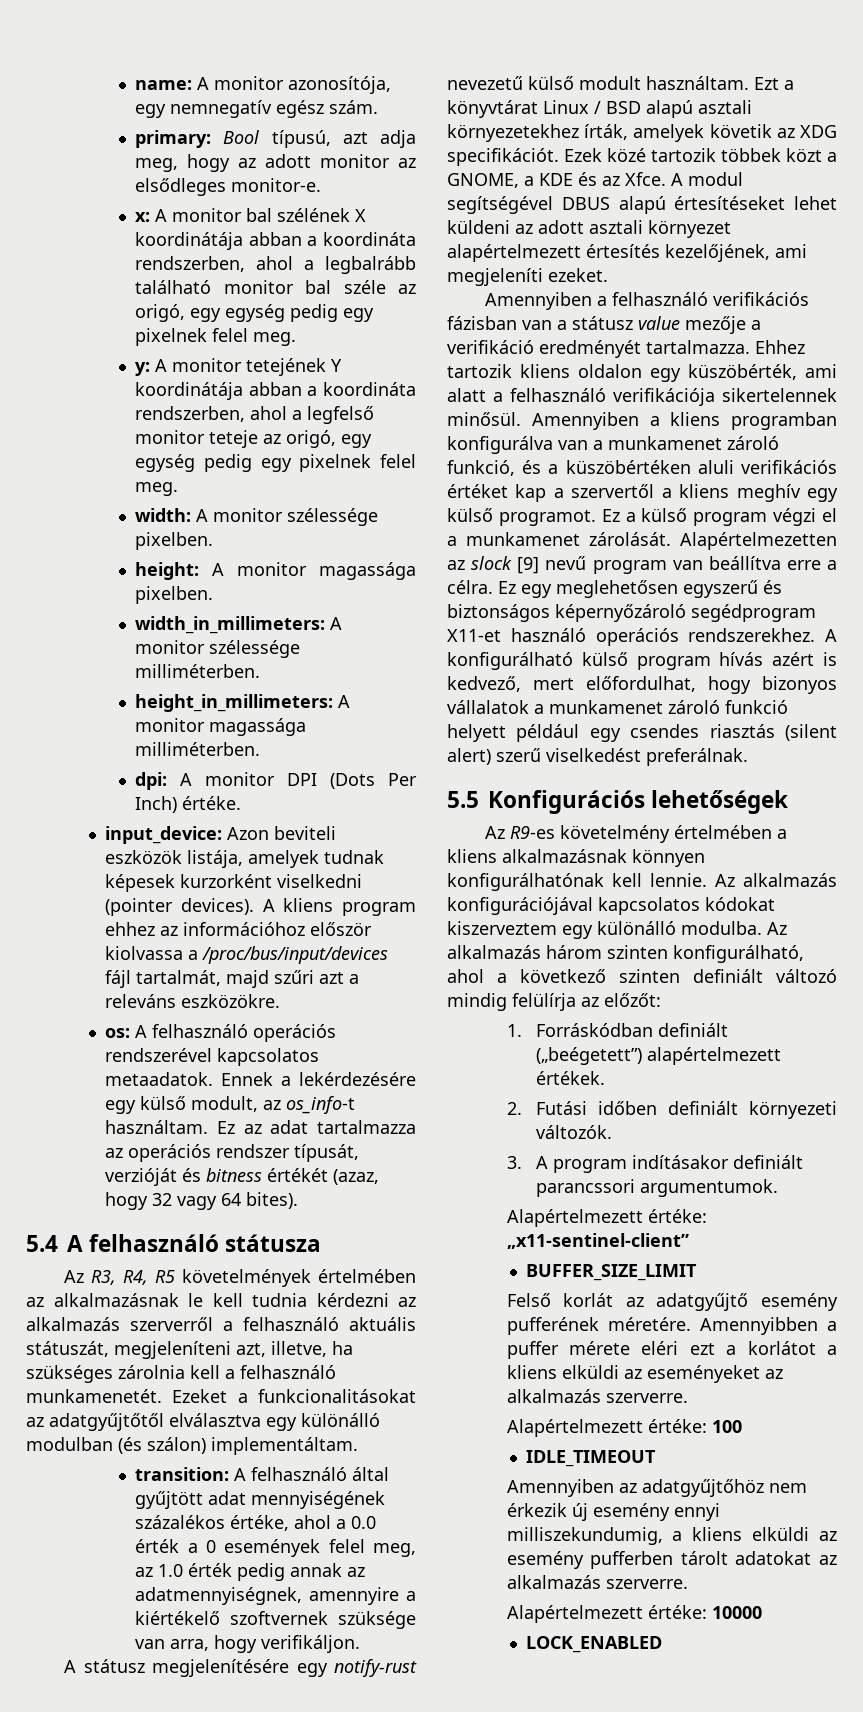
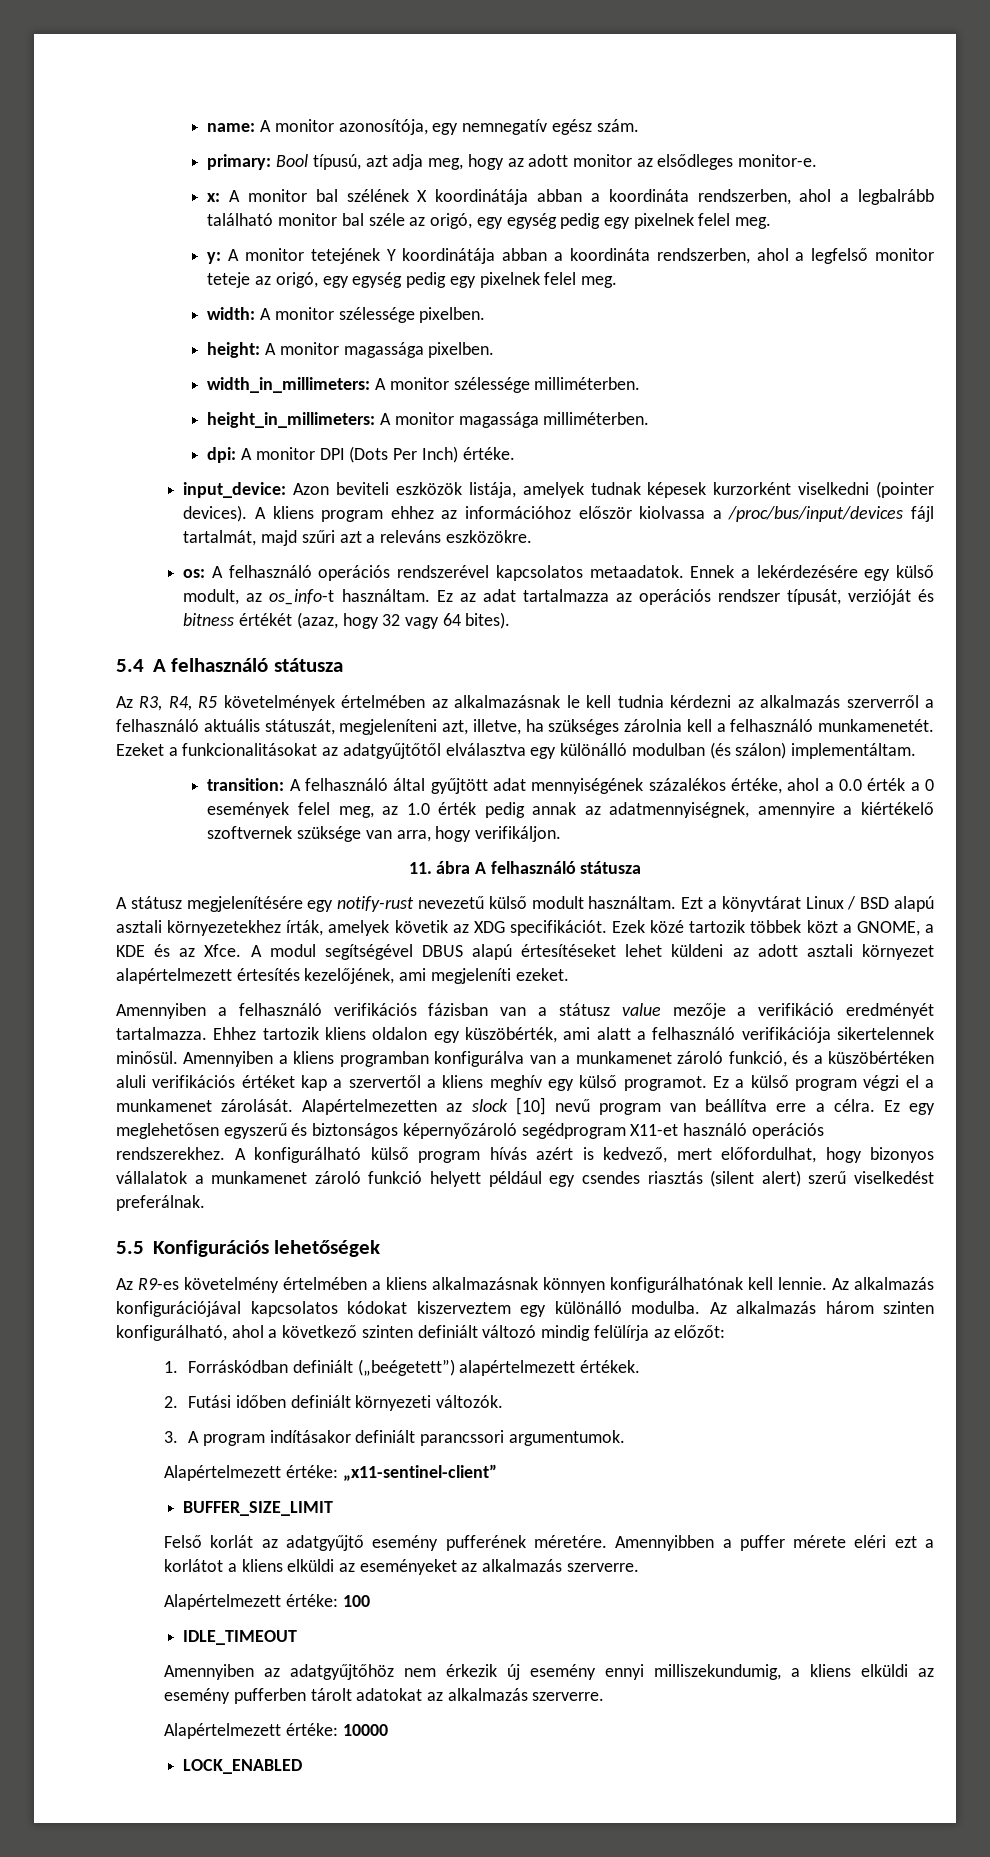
+ 11. ábra A felhasználó státusza
- Alapértelmezetten az slock [9] nevű program van beállítva erre a célra.
+ Alapértelmezetten az slock [10] nevű program van beállítva erre a célra.

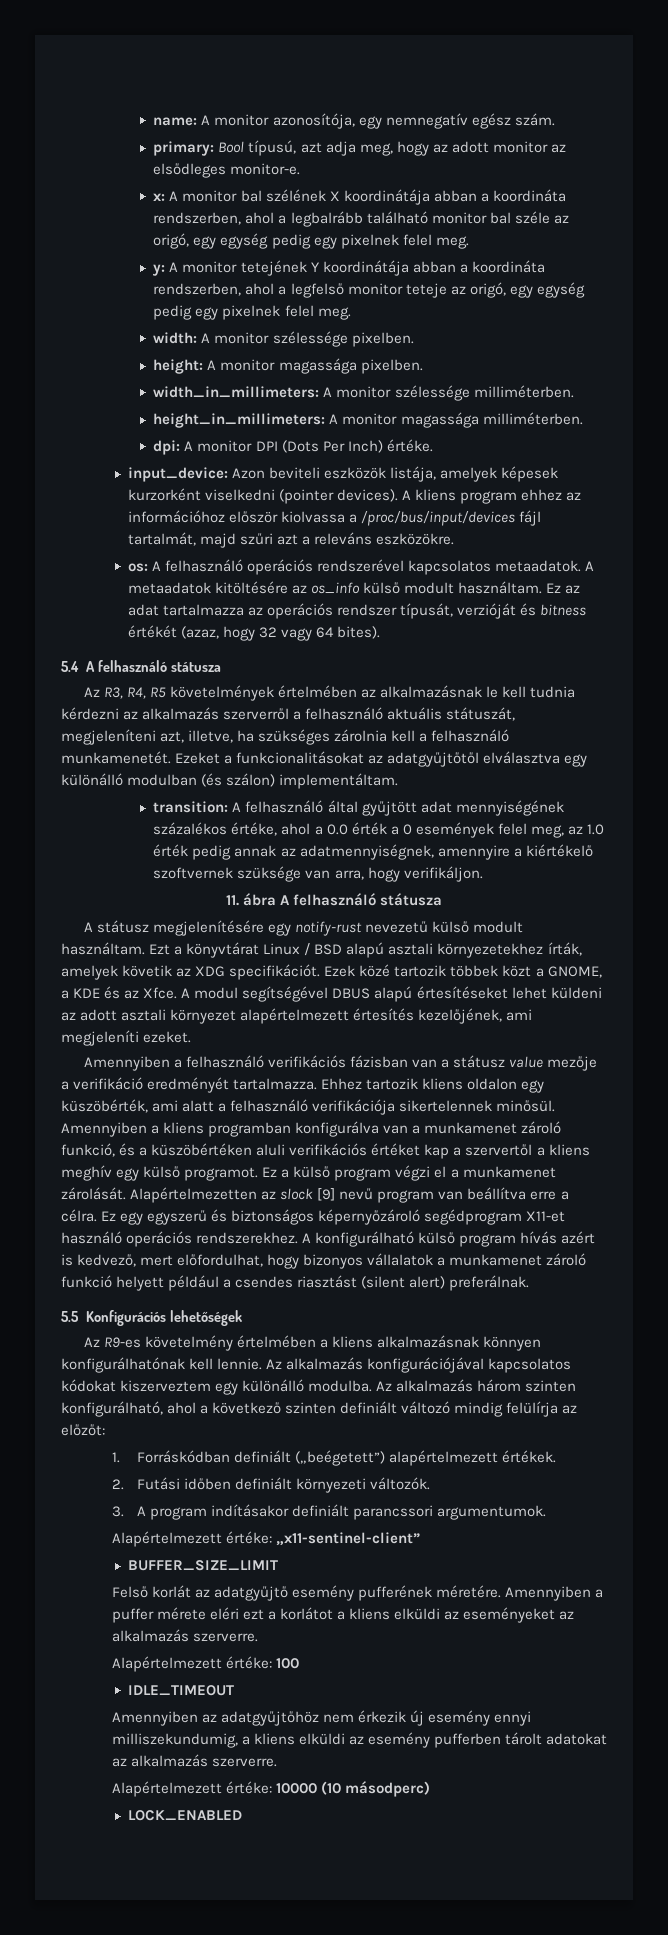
- input_device: Azon beviteli eszközök listája, amelyek tudnak képesek kurzorként viselkedni (pointer devices).
+ input_device: Azon beviteli eszközök listája, amelyek képesek kurzorként viselkedni (pointer devices).
- Ennek a lekérdezésére egy külső modult, az os_info-t használtam.
+ A metaadatok kitöltésére az os_info külső modult használtam.
- Alapértelmezetten az slock [10] nevű program van beállítva erre a célra.
+ Alapértelmezetten az slock [9] nevű program van beállítva erre a célra.
- Ez egy meglehetősen egyszerű és biztonságos képernyőzároló segédprogram X11-et használó operációs rendszerekhez.
+ Ez egy egyszerű és biztonságos képernyőzároló segédprogram X11-et használó operációs rendszerekhez.
- A konfigurálható külső program hívás azért is kedvező, mert előfordulhat, hogy bizonyos vállalatok a munkamenet zároló funkció helyett például egy csendes riasztás (silent alert) szerű viselkedést preferálnak.
+ A konfigurálható külső program hívás azért is kedvező, mert előfordulhat, hogy bizonyos vállalatok a munkamenet zároló funkció helyett például a csendes riasztást (silent alert) preferálnak.
- Amennyibben a puffer mérete eléri ezt a korlátot a kliens elküldi az eseményeket az alkalmazás szerverre.
+ Amennyiben a puffer mérete eléri ezt a korlátot a kliens elküldi az eseményeket az alkalmazás szerverre.
- Alapértelmezett értéke: 10000
+ Alapértelmezett értéke: 10000 (10 másodperc)

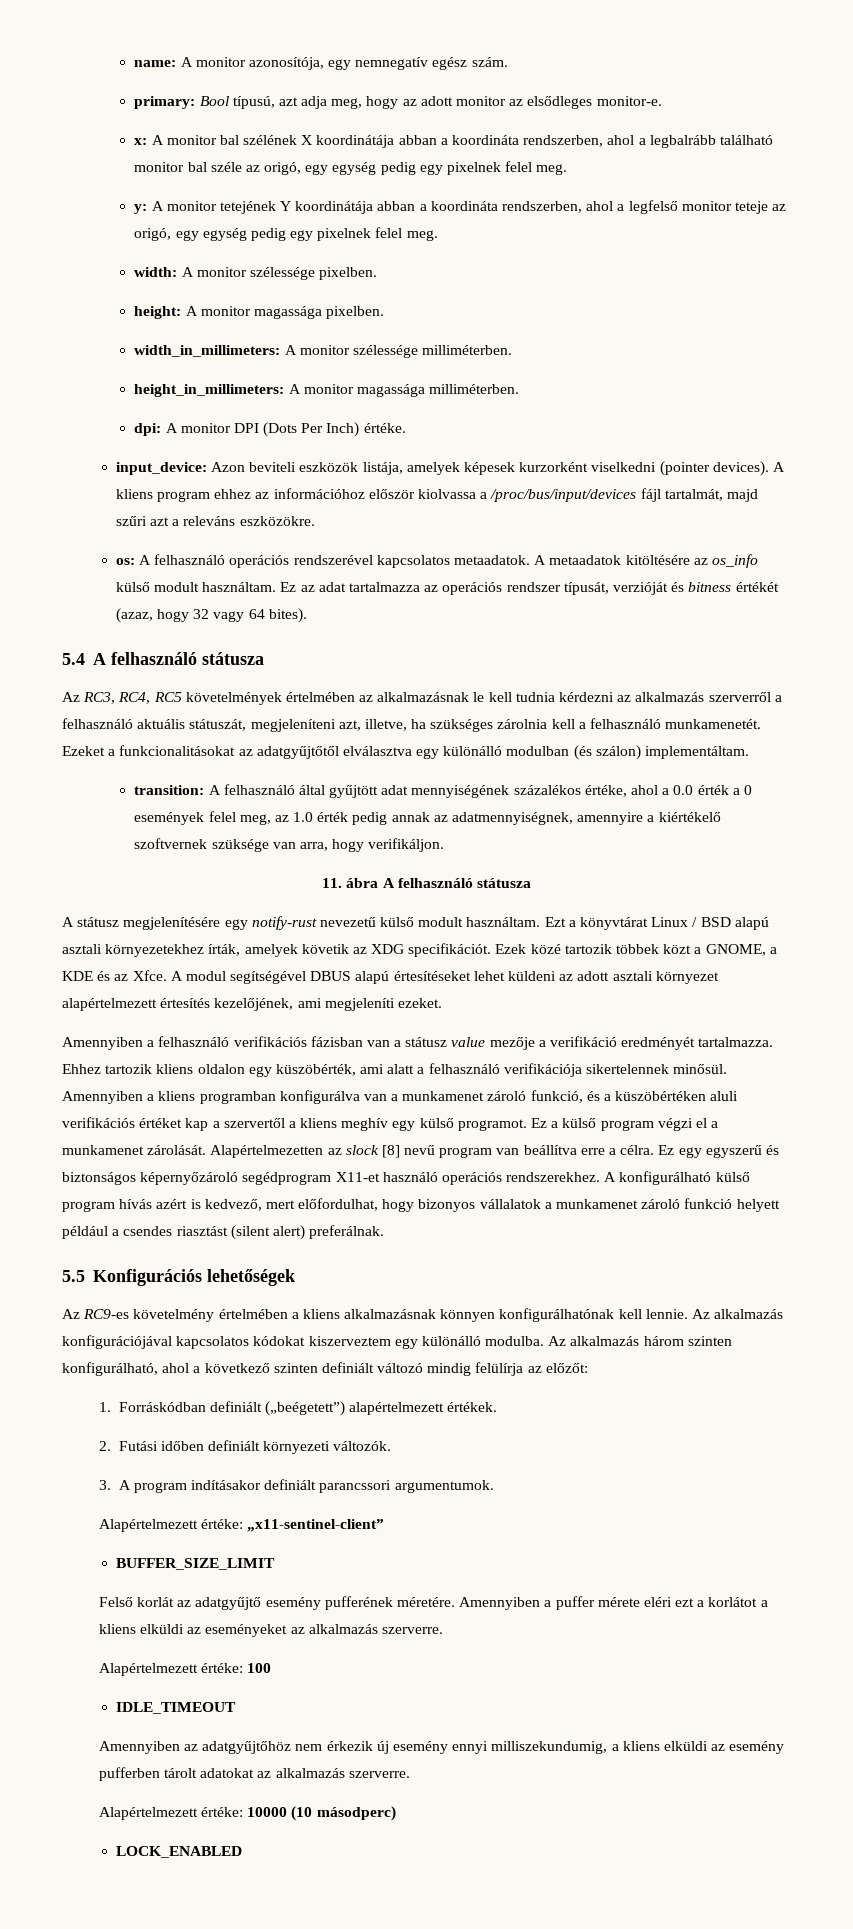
- Az R3, R4, R5 követelmények értelmében az alkalmazásnak le kell tudnia kérdezni az alkalmazás szerverről a felhasználó aktuális státuszát, megjeleníteni azt, illetve, ha szükséges zárolnia kell a felhasználó munkamenetét.
+ Az RC3, RC4, RC5 követelmények értelmében az alkalmazásnak le kell tudnia kérdezni az alkalmazás szerverről a felhasználó aktuális státuszát, megjeleníteni azt, illetve, ha szükséges zárolnia kell a felhasználó munkamenetét.
- Alapértelmezetten az slock [9] nevű program van beállítva erre a célra.
+ Alapértelmezetten az slock [8] nevű program van beállítva erre a célra.
- Az R9-es követelmény értelmében a kliens alkalmazásnak könnyen konfigurálhatónak kell lennie.
+ Az RC9-es követelmény értelmében a kliens alkalmazásnak könnyen konfigurálhatónak kell lennie.

